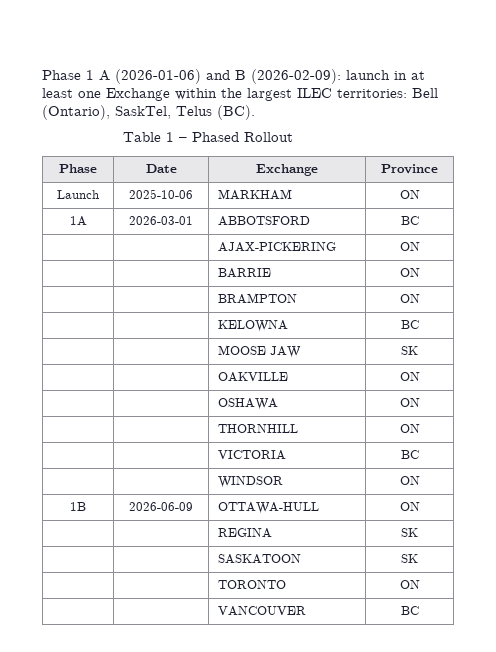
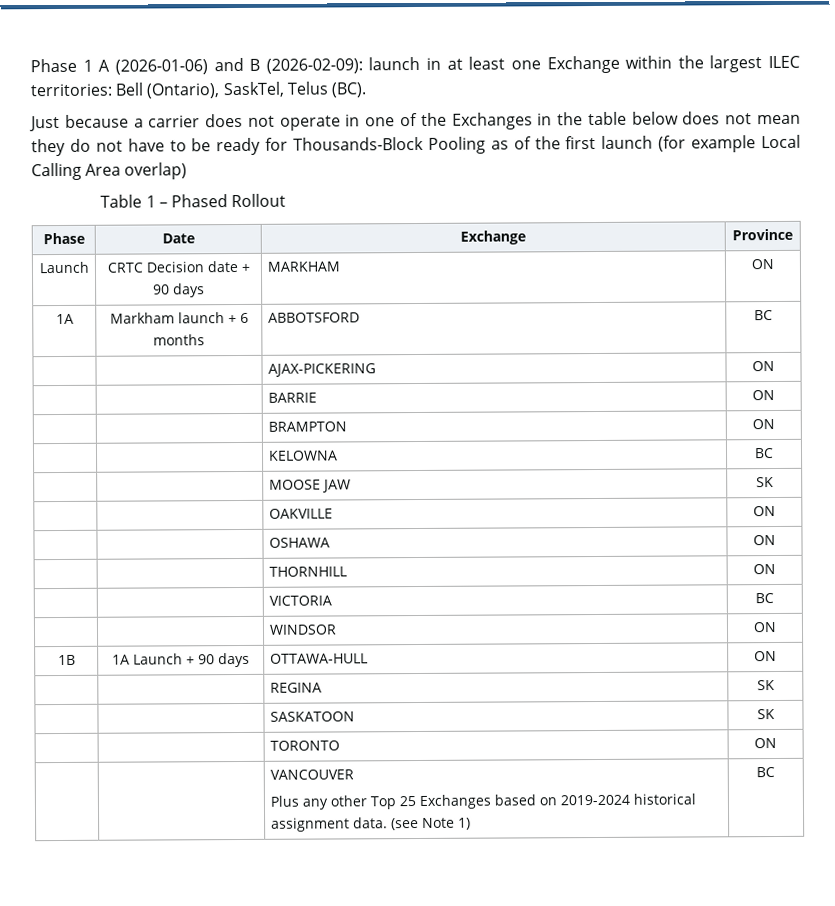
+ Just because a carrier does not operate in one of the Exchanges in the table below does not mean they do not have to be ready for Thousands-Block Pooling as of the first launch (for example Local Calling Area overlap)
- Launch | 2025-10-06 | MARKHAM | ON
- 1A | 2026-03-01 | ABBOTSFORD | BC
+ Launch | CRTC Decision date + 90 days | MARKHAM | ON
+ 1A | Markham launch + 6 months | ABBOTSFORD | BC
- 1B | 2026-06-09 | OTTAWA-HULL | ON
+ 1B | 1A Launch + 90 days | OTTAWA-HULL | ON
- | | VANCOUVER | BC
+ | | VANCOUVER
+ Plus any other Top 25 Exchanges based on 2019-2024 historical assignment data. (see Note 1) | BC

